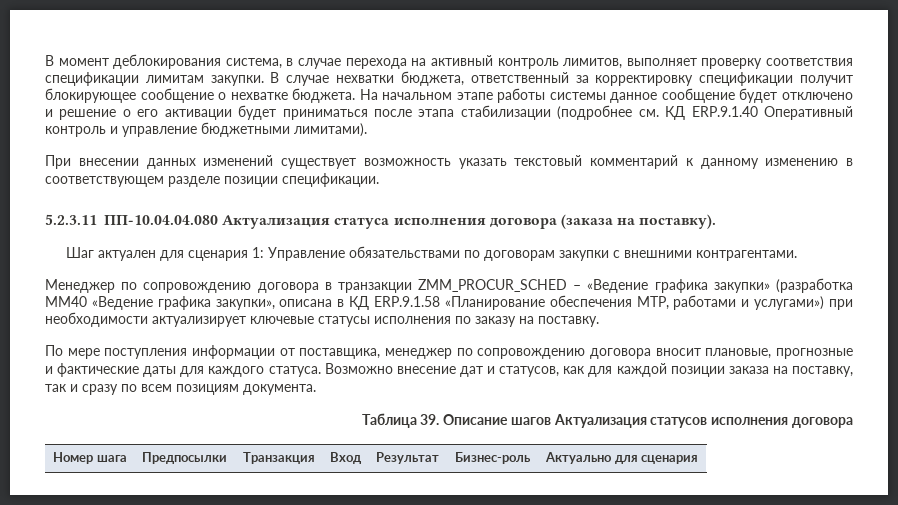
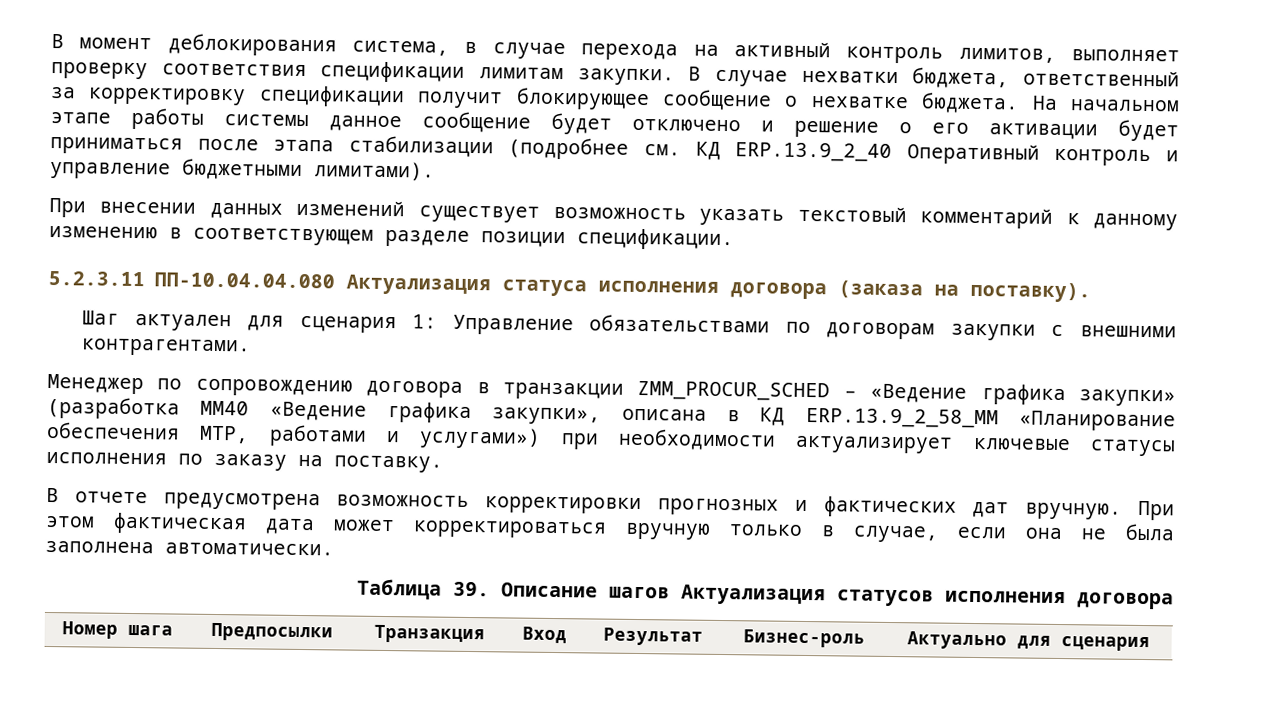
- На начальном этапе работы системы данное сообщение будет отключено и решение о его активации будет приниматься после этапа стабилизации (подробнее см. КД ERP.9.1.40 Оперативный контроль и управление бюджетными лимитами).
+ На начальном этапе работы системы данное сообщение будет отключено и решение о его активации будет приниматься после этапа стабилизации (подробнее см. КД ERP.13.9_2_40 Оперативный контроль и управление бюджетными лимитами).
- Менеджер по сопровождению договора в транзакции ZMM_PROCUR_SCHED – «Ведение графика закупки» (разработка MM40 «Ведение графика закупки», описана в КД ERP.9.1.58 «Планирование обеспечения МТР, работами и услугами») при необходимости актуализирует ключевые статусы исполнения по заказу на поставку.
+ Менеджер по сопровождению договора в транзакции ZMM_PROCUR_SCHED – «Ведение графика закупки» (разработка MM40 «Ведение графика закупки», описана в КД ERP.13.9_2_58_MM «Планирование обеспечения МТР, работами и услугами») при необходимости актуализирует ключевые статусы исполнения по заказу на поставку.
- По мере поступления информации от поставщика, менеджер по сопровождению договора вносит плановые, прогнозные и фактические даты для каждого статуса. Возможно внесение дат и статусов, как для каждой позиции заказа на поставку, так и сразу по всем позициям документа.
+ В отчете предусмотрена возможность корректировки прогнозных и фактических дат вручную. При этом фактическая дата может корректироваться вручную только в случае, если она не была заполнена автоматически.

